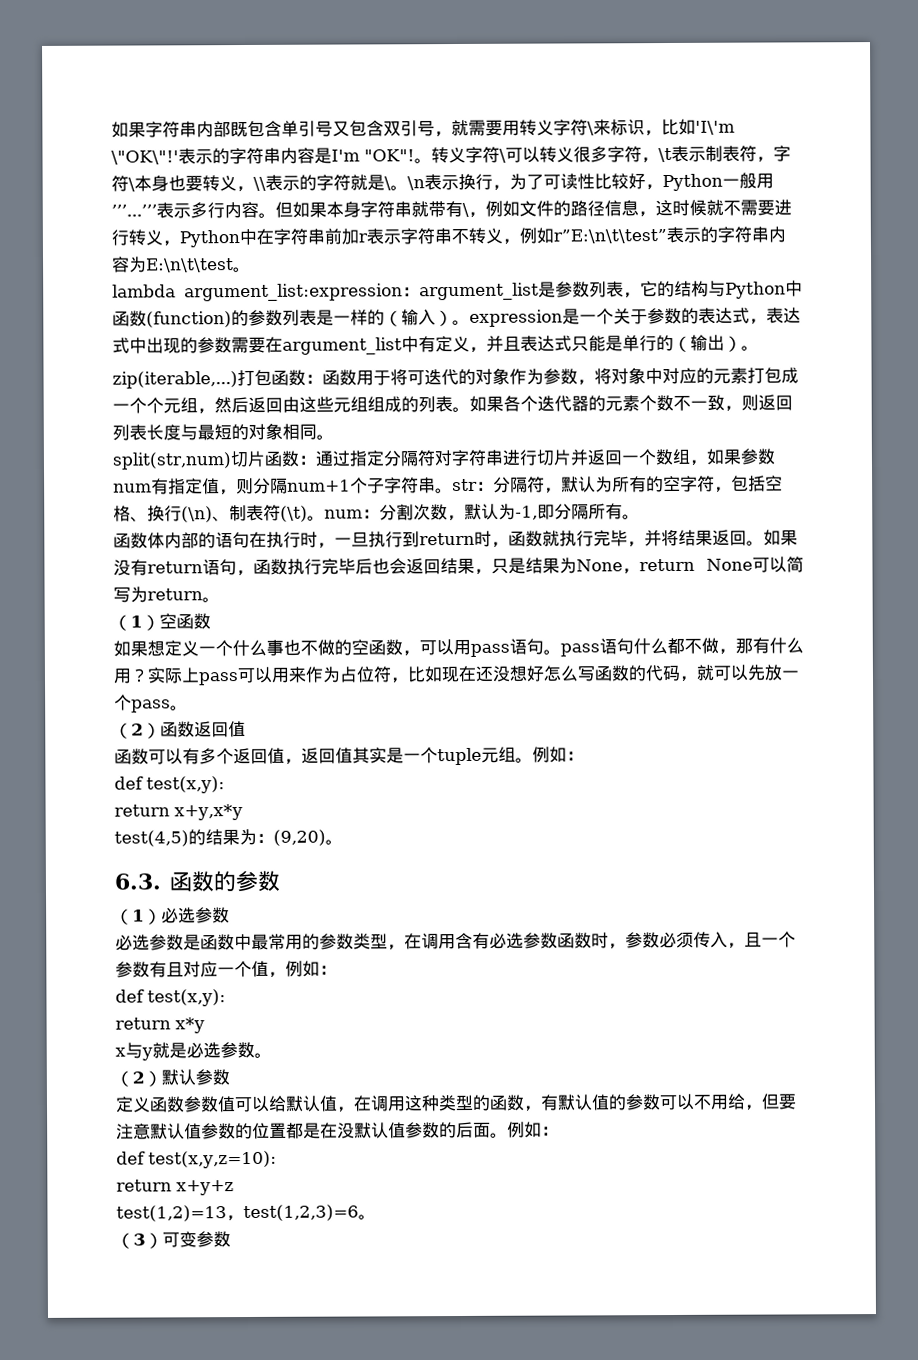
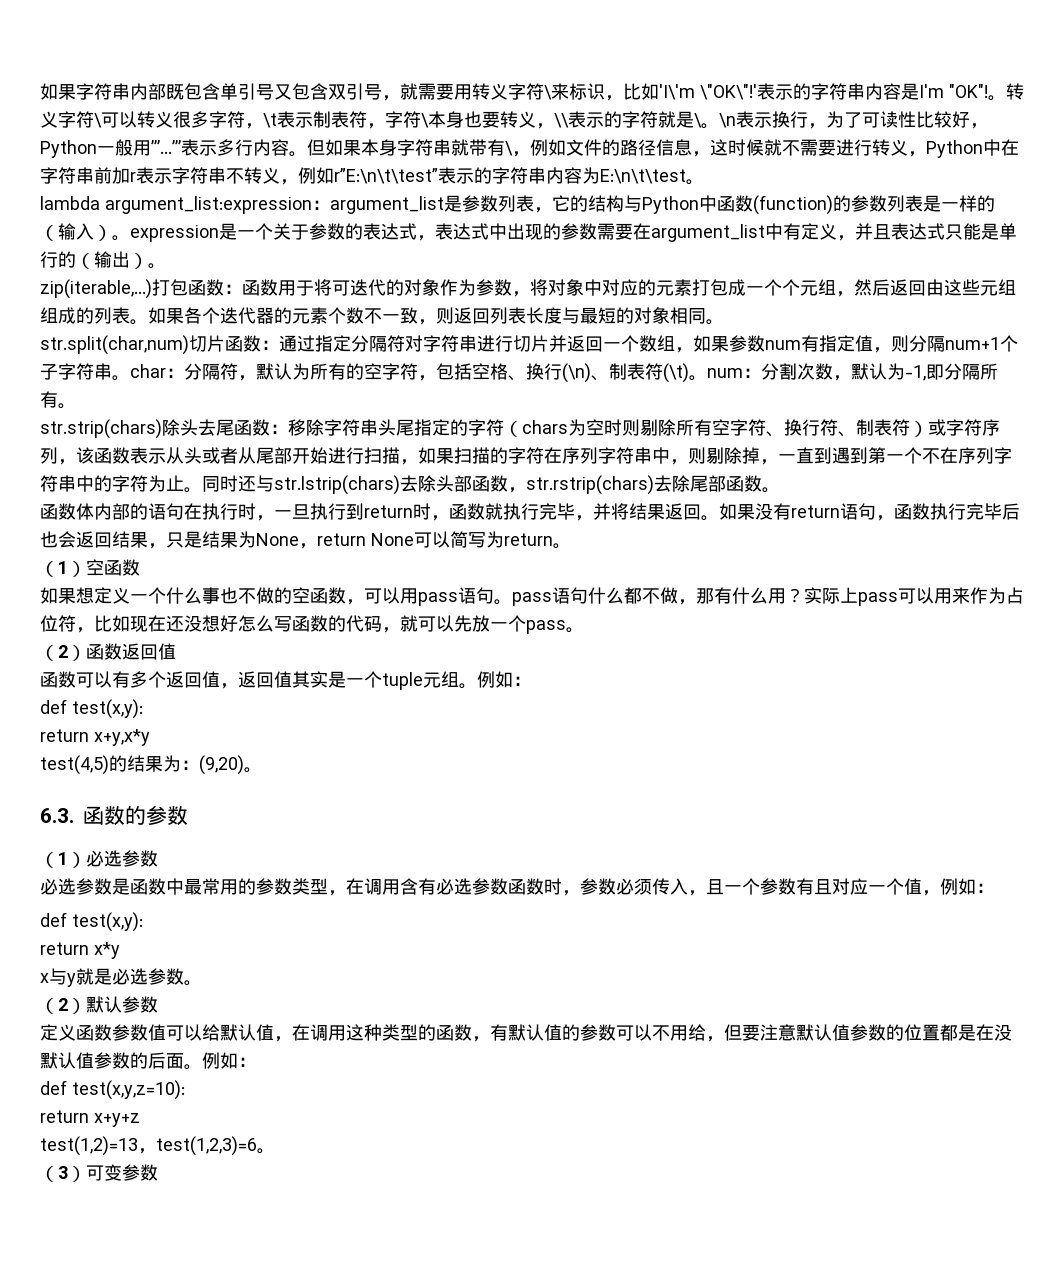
- split(str,num)切片函数：通过指定分隔符对字符串进行切片并返回一个数组，如果参数num有指定值，则分隔num+1个子字符串。str：分隔符，默认为所有的空字符，包括空格、换行(\n)、制表符(\t)。num：分割次数，默认为-1,即分隔所有。
+ str.split(char,num)切片函数：通过指定分隔符对字符串进行切片并返回一个数组，如果参数num有指定值，则分隔num+1个子字符串。char：分隔符，默认为所有的空字符，包括空格、换行(\n)、制表符(\t)。num：分割次数，默认为-1,即分隔所有。
+ str.strip(chars)除头去尾函数：移除字符串头尾指定的字符（chars为空时则剔除所有空字符、换行符、制表符）或字符序列，该函数表示从头或者从尾部开始进行扫描，如果扫描的字符在序列字符串中，则剔除掉，一直到遇到第一个不在序列字符串中的字符为止。同时还与str.lstrip(chars)去除头部函数，str.rstrip(chars)去除尾部函数。

